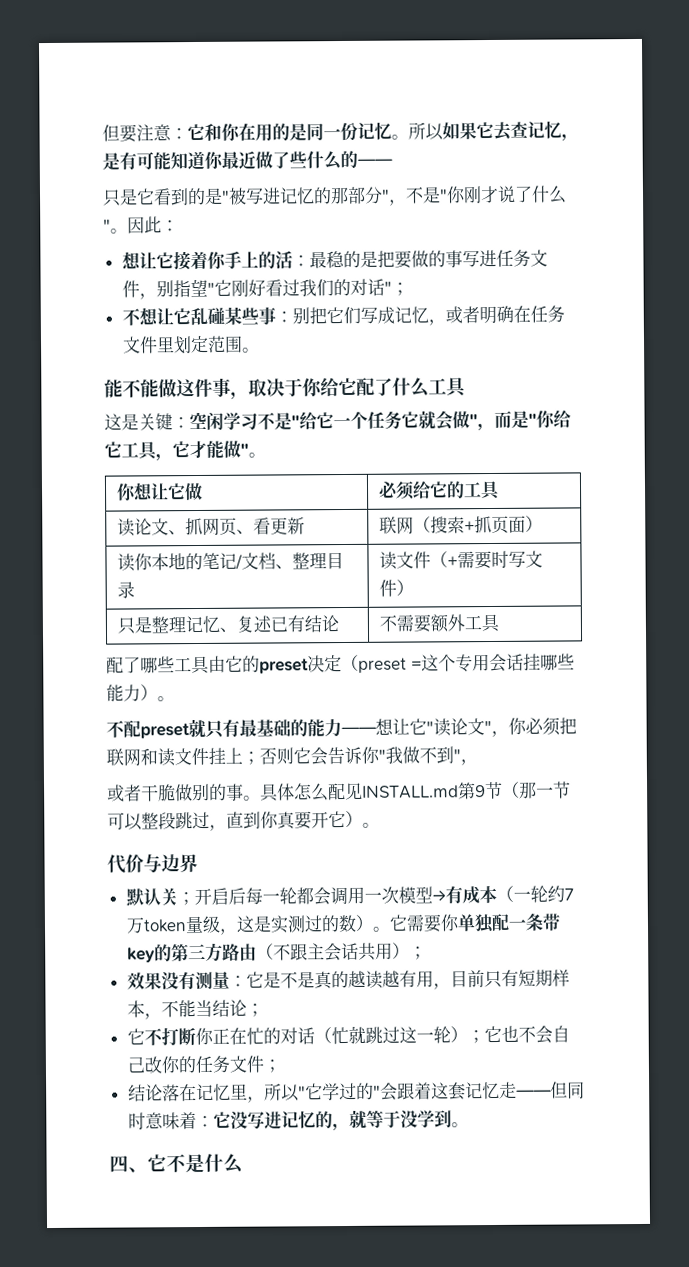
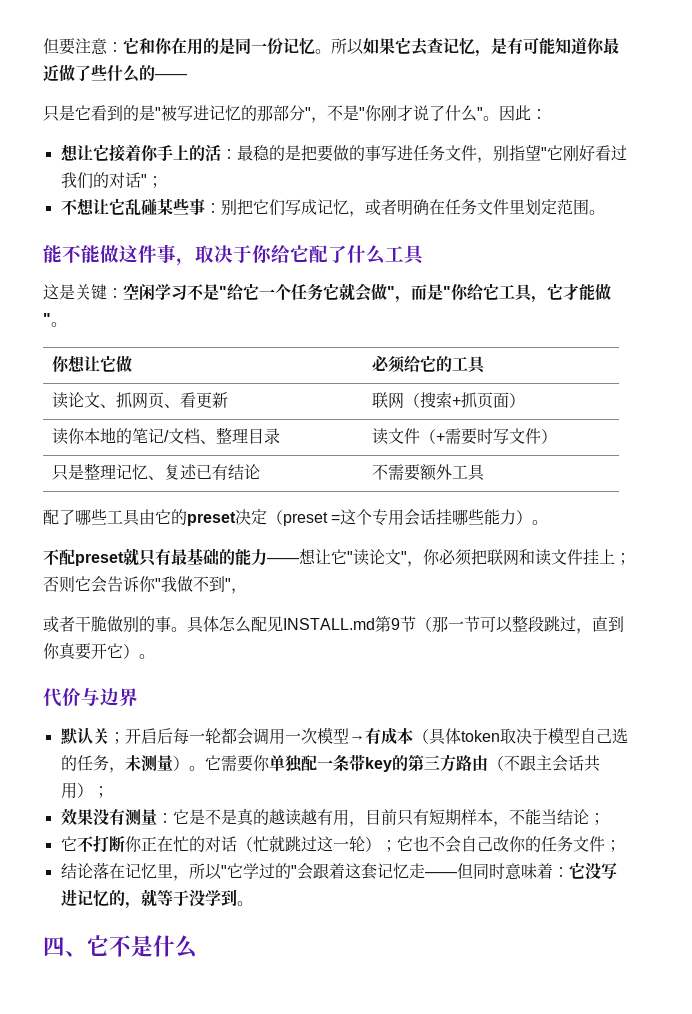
- 默认关；开启后每一轮都会调用一次模型→有成本（一轮约7万token量级，这是实测过的数）。
+ 默认关；开启后每一轮都会调用一次模型→有成本（具体token取决于模型自己选的任务，未测量）。

